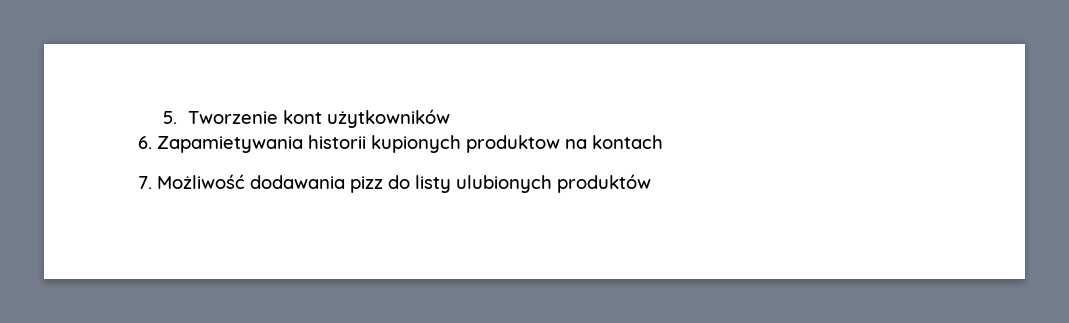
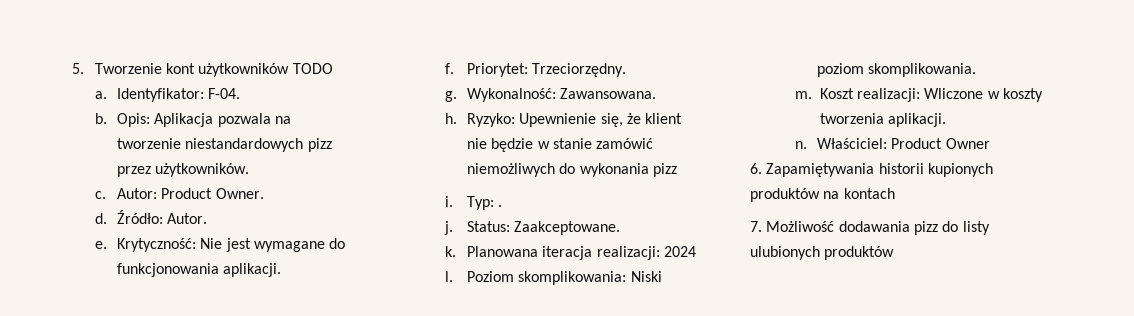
- 5. Tworzenie kont użytkowników
+ 5. Tworzenie kont użytkowników TODO
+ a. Identyfikator: F-04.
+ b. Opis: Aplikacja pozwala na tworzenie niestandardowych pizz przez użytkowników.
+ c. Autor: Product Owner.
+ d. Źródło: Autor.
+ e. Krytyczność: Nie jest wymagane do funkcjonowania aplikacji.
+ f. Priorytet: Trzeciorzędny.
+ g. Wykonalność: Zawansowana.
+ h. Ryzyko: Upewnienie się, że klient nie będzie w stanie zamówić niemożliwych do wykonania pizz
+ i. Typ: .
+ j. Status: Zaakceptowane.
+ k. Planowana iteracja realizacji: 2024
+ l. Poziom skomplikowania: Niski poziom skomplikowania.
+ m. Koszt realizacji: Wliczone w koszty tworzenia aplikacji.
+ n. Właściciel: Product Owner
- 6. Zapamietywania historii kupionych produktow na kontach
+ 6. Zapamiętywania historii kupionych produktów na kontach

